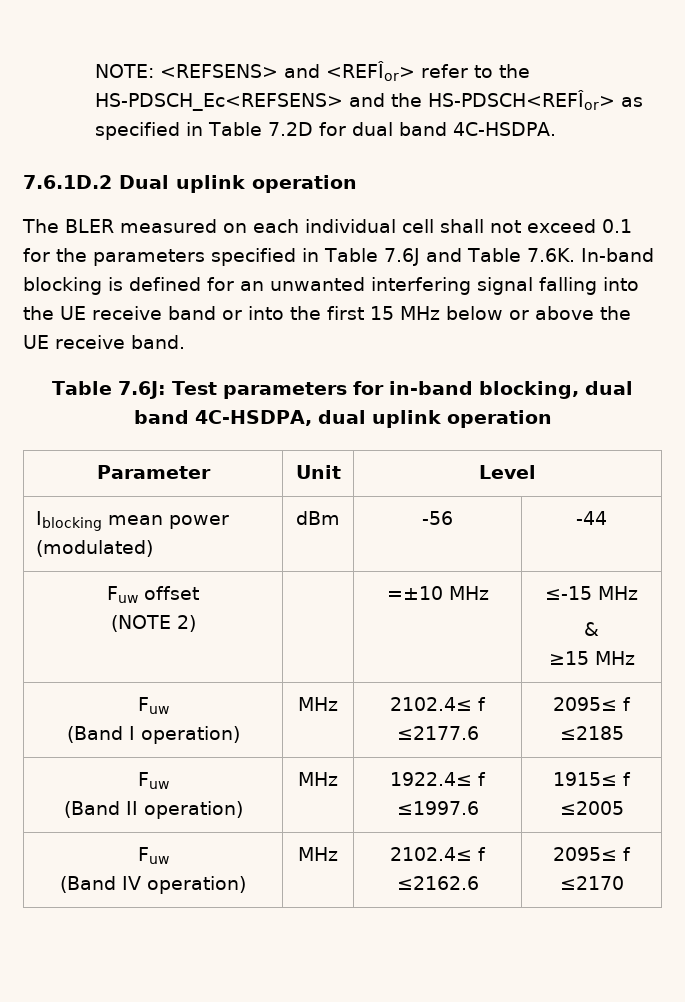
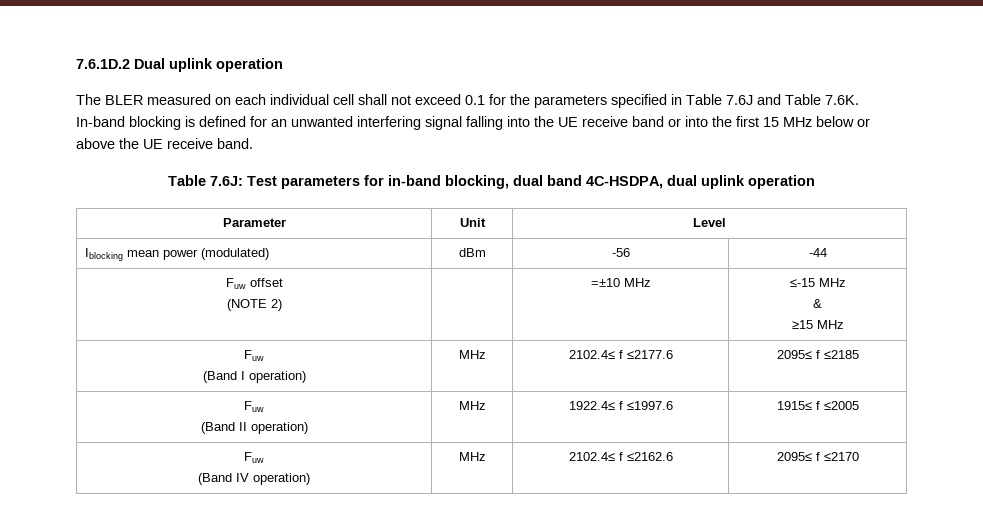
- NOTE: <REFSENS> and <REFÎor> refer to the HS-PDSCH_Ec<REFSENS> and the HS-PDSCH<REFÎor> as specified in Table 7.2D for dual band 4C-HSDPA.

